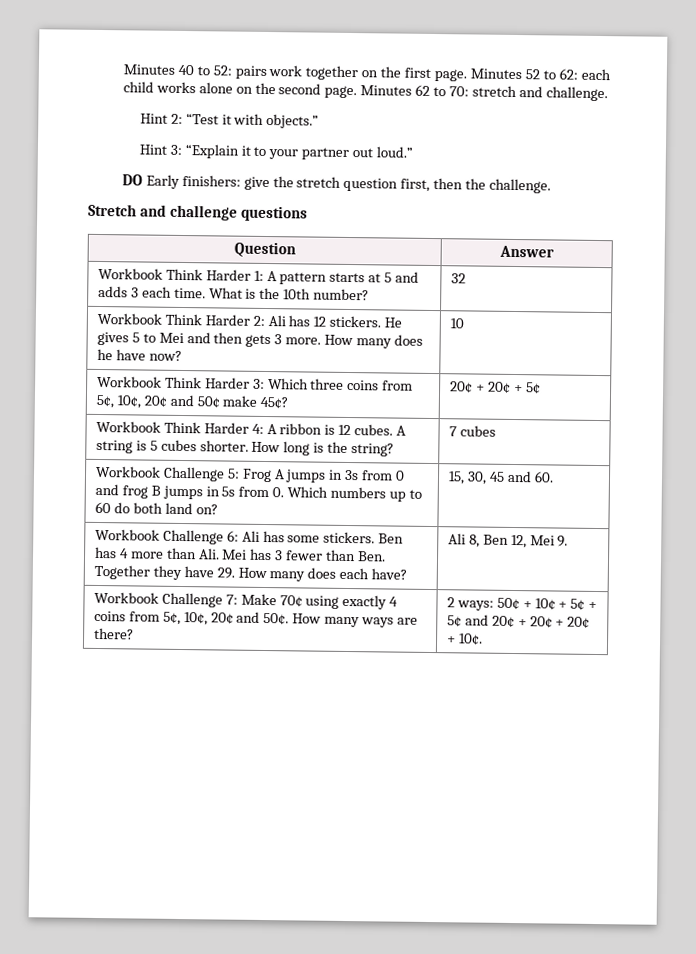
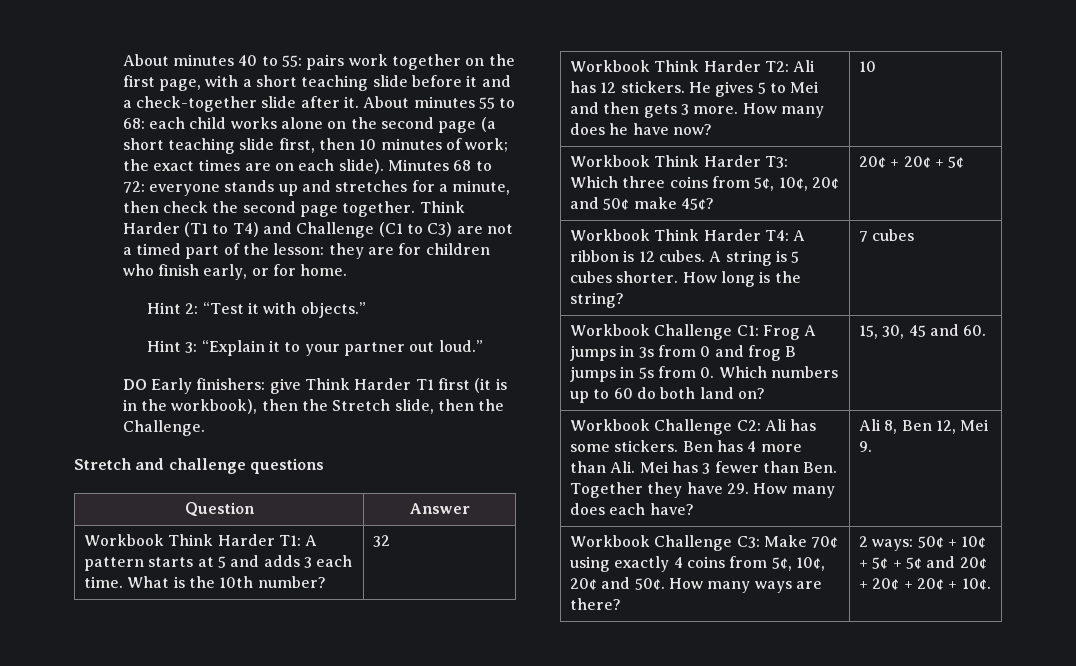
- Minutes 40 to 52: pairs work together on the first page. Minutes 52 to 62: each child works alone on the second page. Minutes 62 to 70: stretch and challenge.
+ About minutes 40 to 55: pairs work together on the first page, with a short teaching slide before it and a check-together slide after it. About minutes 55 to 68: each child works alone on the second page (a short teaching slide first, then 10 minutes of work; the exact times are on each slide). Minutes 68 to 72: everyone stands up and stretches for a minute, then check the second page together. Think Harder (T1 to T4) and Challenge (C1 to C3) are not a timed part of the lesson: they are for children who finish early, or for home.
- DO Early finishers: give the stretch question first, then the challenge.
+ DO Early finishers: give Think Harder T1 first (it is in the workbook), then the Stretch slide, then the Challenge.
- Workbook Think Harder 1: A pattern starts at 5 and adds 3 each time. What is the 10th number? | 32
+ Workbook Think Harder T1: A pattern starts at 5 and adds 3 each time. What is the 10th number? | 32
- Workbook Think Harder 2: Ali has 12 stickers. He gives 5 to Mei and then gets 3 more. How many does he have now? | 10
+ Workbook Think Harder T2: Ali has 12 stickers. He gives 5 to Mei and then gets 3 more. How many does he have now? | 10
- Workbook Think Harder 3: Which three coins from 5¢, 10¢, 20¢ and 50¢ make 45¢? | 20¢ + 20¢ + 5¢
+ Workbook Think Harder T3: Which three coins from 5¢, 10¢, 20¢ and 50¢ make 45¢? | 20¢ + 20¢ + 5¢
- Workbook Think Harder 4: A ribbon is 12 cubes. A string is 5 cubes shorter. How long is the string? | 7 cubes
+ Workbook Think Harder T4: A ribbon is 12 cubes. A string is 5 cubes shorter. How long is the string? | 7 cubes
- Workbook Challenge 5: Frog A jumps in 3s from 0 and frog B jumps in 5s from 0. Which numbers up to 60 do both land on? | 15, 30, 45 and 60.
+ Workbook Challenge C1: Frog A jumps in 3s from 0 and frog B jumps in 5s from 0. Which numbers up to 60 do both land on? | 15, 30, 45 and 60.
- Workbook Challenge 6: Ali has some stickers. Ben has 4 more than Ali. Mei has 3 fewer than Ben. Together they have 29. How many does each have? | Ali 8, Ben 12, Mei 9.
+ Workbook Challenge C2: Ali has some stickers. Ben has 4 more than Ali. Mei has 3 fewer than Ben. Together they have 29. How many does each have? | Ali 8, Ben 12, Mei 9.
- Workbook Challenge 7: Make 70¢ using exactly 4 coins from 5¢, 10¢, 20¢ and 50¢. How many ways are there? | 2 ways: 50¢ + 10¢ + 5¢ + 5¢ and 20¢ + 20¢ + 20¢ + 10¢.
+ Workbook Challenge C3: Make 70¢ using exactly 4 coins from 5¢, 10¢, 20¢ and 50¢. How many ways are there? | 2 ways: 50¢ + 10¢ + 5¢ + 5¢ and 20¢ + 20¢ + 20¢ + 10¢.

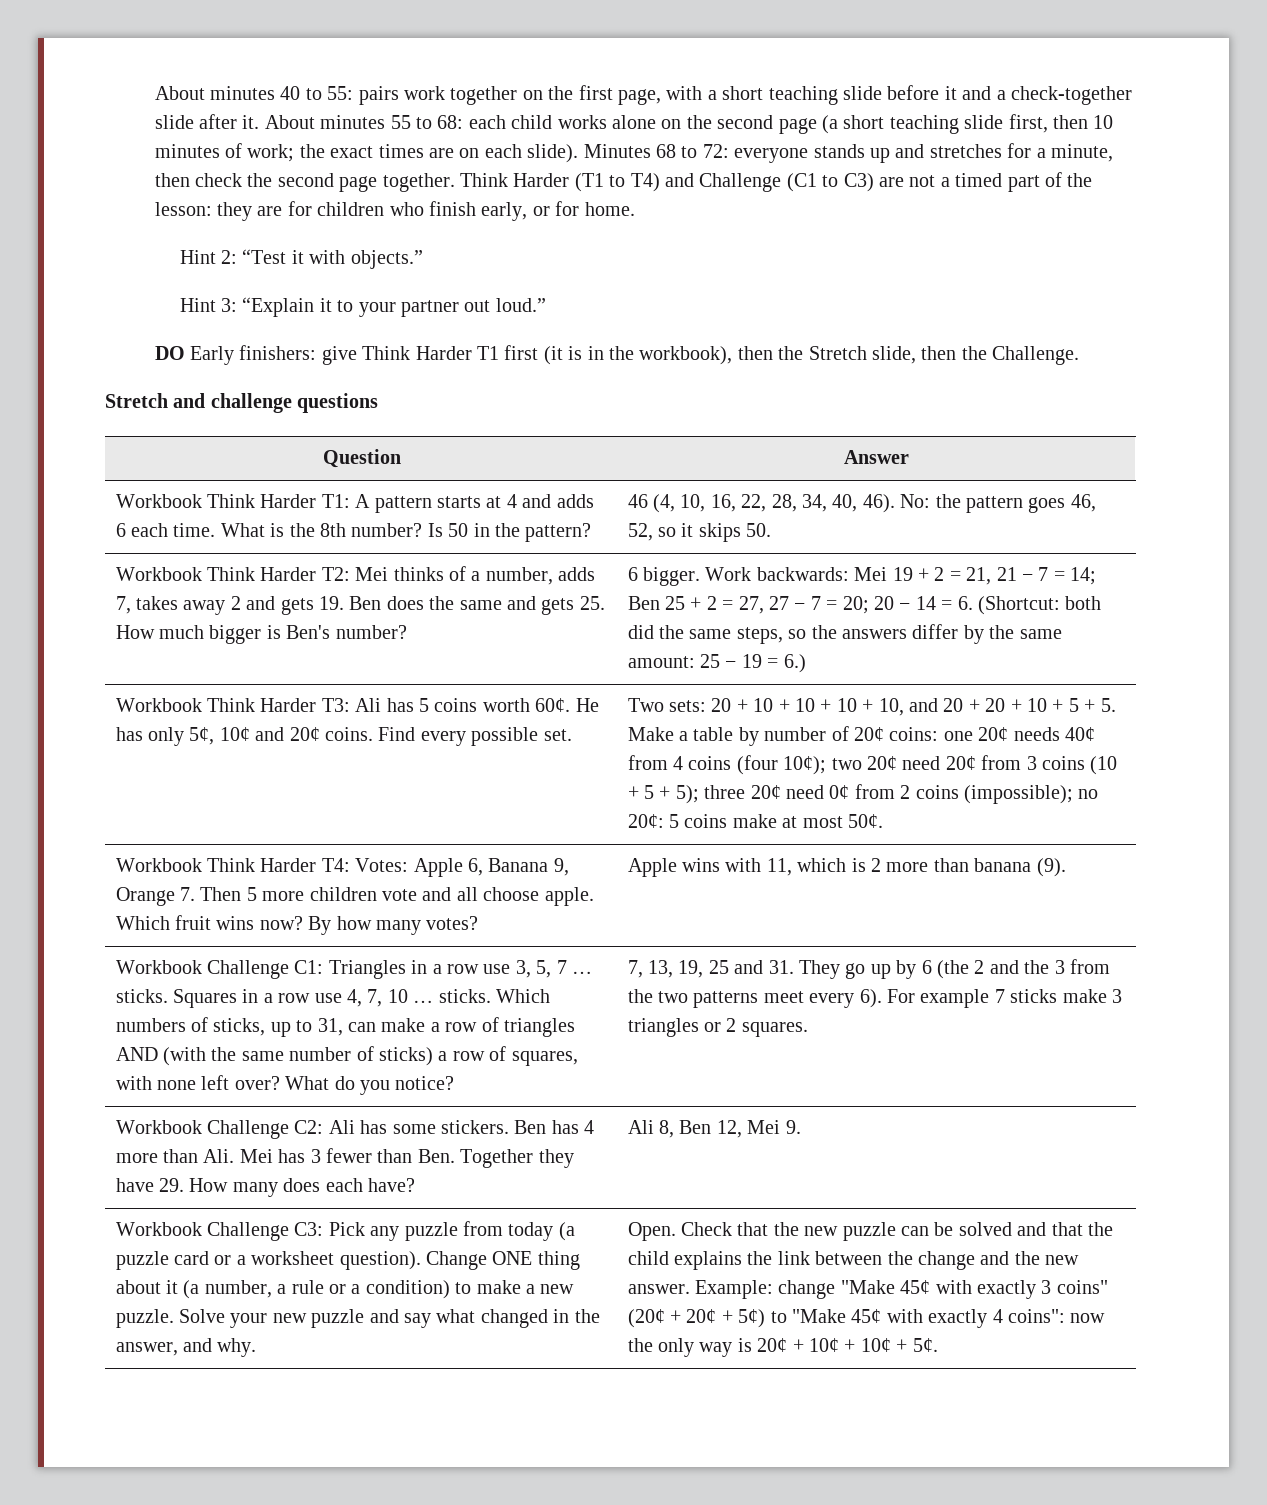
- Workbook Think Harder T1: A pattern starts at 5 and adds 3 each time.
+ Workbook Think Harder T1: A pattern starts at 4 and adds 6 each time.
- What is the 10th number? | 32
- Workbook Think Harder T2: Ali has 12 stickers. He gives 5 to Mei and then gets 3 more. How many does he have now? | 10
- Workbook Think Harder T3: Which three coins from 5¢, 10¢, 20¢ and 50¢ make 45¢? | 20¢ + 20¢ + 5¢
- Workbook Think Harder T4: A ribbon is 12 cubes. A string is 5 cubes shorter. How long is the string? | 7 cubes
- Workbook Challenge C1: Frog A jumps in 3s from 0 and frog B jumps in 5s from 0. Which numbers up to 60 do both land on? | 15, 30, 45 and 60.
+ What is the 8th number? Is 50 in the pattern? | 46 (4, 10, 16, 22, 28, 34, 40, 46). No: the pattern goes 46, 52, so it skips 50.
+ Workbook Think Harder T2: Mei thinks of a number, adds 7, takes away 2 and gets 19. Ben does the same and gets 25. How much bigger is Ben's number? | 6 bigger. Work backwards: Mei 19 + 2 = 21, 21 − 7 = 14; Ben 25 + 2 = 27, 27 − 7 = 20; 20 − 14 = 6. (Shortcut: both did the same steps, so the answers differ by the same amount: 25 − 19 = 6.)
+ Workbook Think Harder T3: Ali has 5 coins worth 60¢. He has only 5¢, 10¢ and 20¢ coins. Find every possible set. | Two sets: 20 + 10 + 10 + 10 + 10, and 20 + 20 + 10 + 5 + 5. Make a table by number of 20¢ coins: one 20¢ needs 40¢ from 4 coins (four 10¢); two 20¢ need 20¢ from 3 coins (10 + 5 + 5); three 20¢ need 0¢ from 2 coins (impossible); no 20¢: 5 coins make at most 50¢.
+ Workbook Think Harder T4: Votes: Apple 6, Banana 9, Orange 7. Then 5 more children vote and all choose apple. Which fruit wins now? By how many votes? | Apple wins with 11, which is 2 more than banana (9).
+ Workbook Challenge C1: Triangles in a row use 3, 5, 7 … sticks. Squares in a row use 4, 7, 10 … sticks. Which numbers of sticks, up to 31, can make a row of triangles AND (with the same number of sticks) a row of squares, with none left over? What do you notice? | 7, 13, 19, 25 and 31. They go up by 6 (the 2 and the 3 from the two patterns meet every 6). For example 7 sticks make 3 triangles or 2 squares.
- Workbook Challenge C3: Make 70¢ using exactly 4 coins from 5¢, 10¢, 20¢ and 50¢. How many ways are there? | 2 ways: 50¢ + 10¢ + 5¢ + 5¢ and 20¢ + 20¢ + 20¢ + 10¢.
+ Workbook Challenge C3: Pick any puzzle from today (a puzzle card or a worksheet question). Change ONE thing about it (a number, a rule or a condition) to make a new puzzle. Solve your new puzzle and say what changed in the answer, and why. | Open. Check that the new puzzle can be solved and that the child explains the link between the change and the new answer. Example: change "Make 45¢ with exactly 3 coins" (20¢ + 20¢ + 5¢) to "Make 45¢ with exactly 4 coins": now the only way is 20¢ + 10¢ + 10¢ + 5¢.

